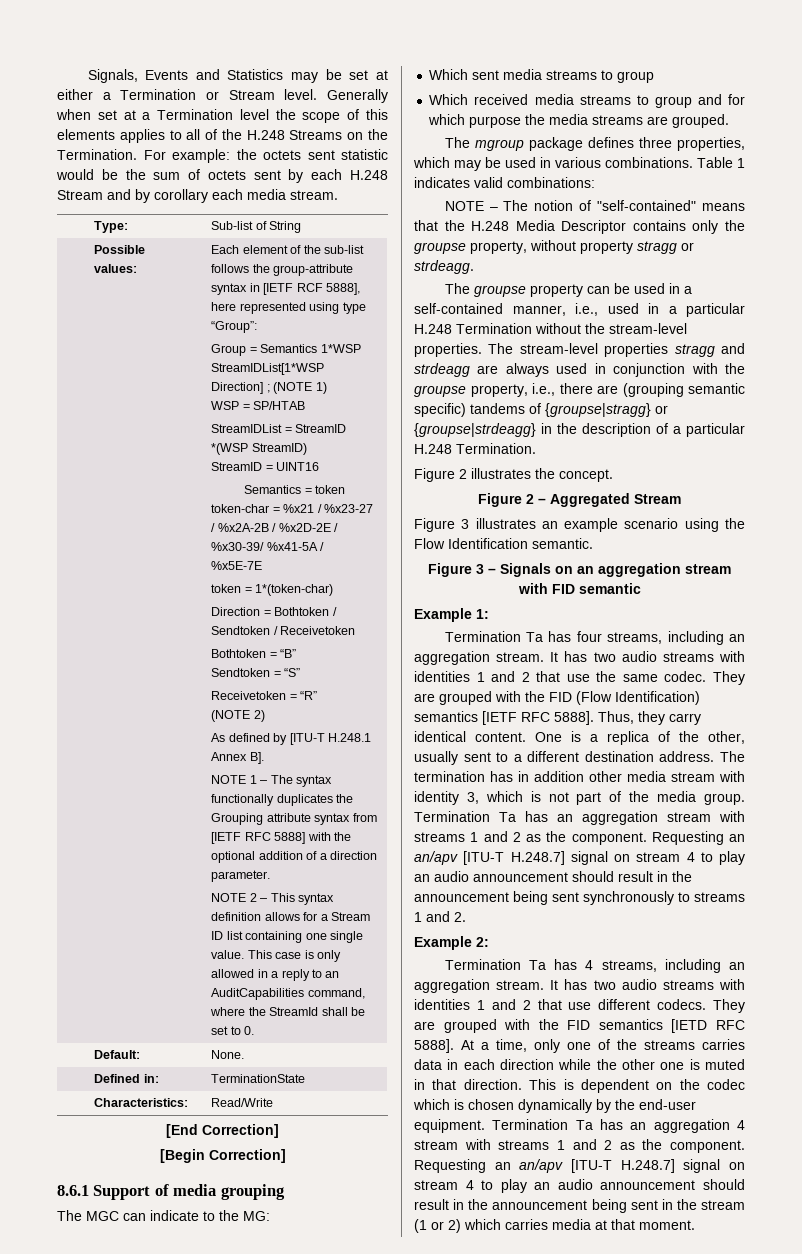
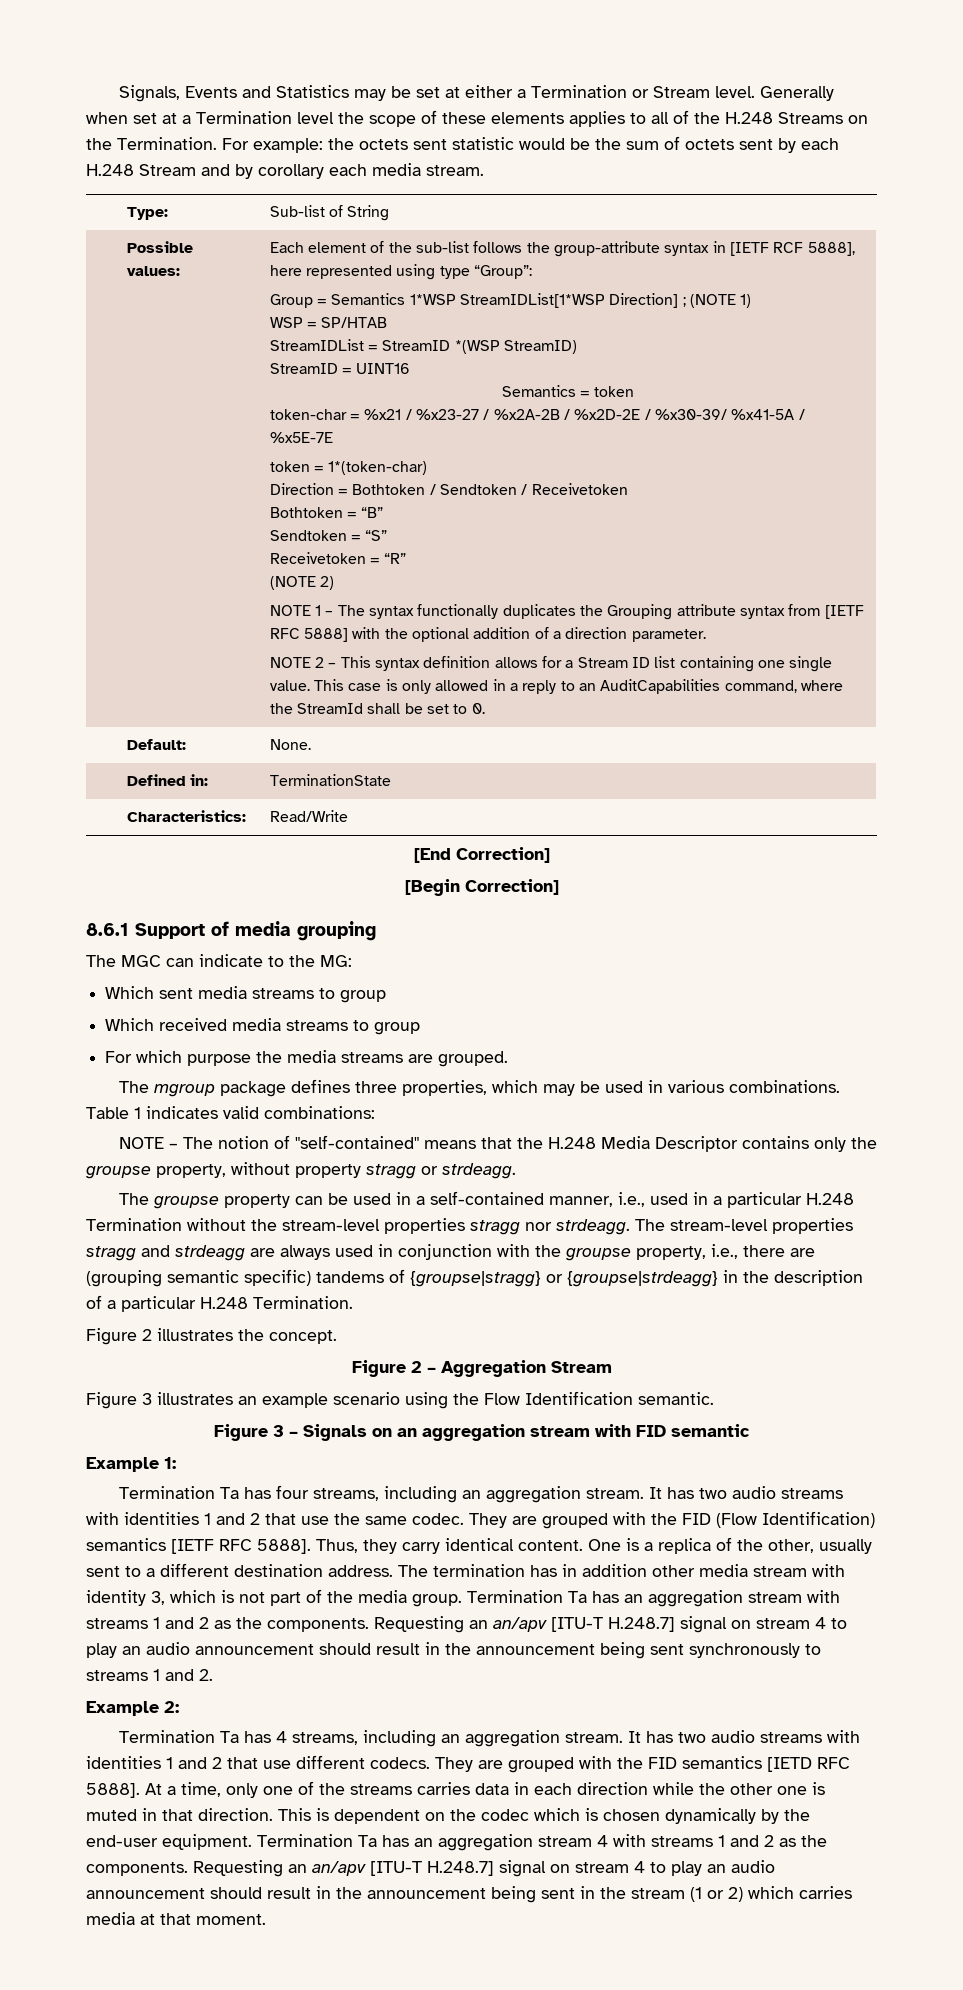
- Generally when set at a Termination level the scope of this elements applies to all of the H.248 Streams on the Termination.
+ Generally when set at a Termination level the scope of these elements applies to all of the H.248 Streams on the Termination.
- As defined by [ITU-T H.248.1 Annex B].
- Which received media streams to group and for which purpose the media streams are grouped.
+ Which received media streams to group
+ For which purpose the media streams are grouped.
- The groupse property can be used in a self-contained manner, i.e., used in a particular H.248 Termination without the stream-level properties.
+ The groupse property can be used in a self-contained manner, i.e., used in a particular H.248 Termination without the stream-level properties stragg nor strdeagg.
- Figure 2 – Aggregated Stream
+ Figure 2 – Aggregation Stream
- Termination Ta has an aggregation stream with streams 1 and 2 as the component.
+ Termination Ta has an aggregation stream with streams 1 and 2 as the components.
- Termination Ta has an aggregation 4 stream with streams 1 and 2 as the component.
+ Termination Ta has an aggregation stream 4 with streams 1 and 2 as the components.

